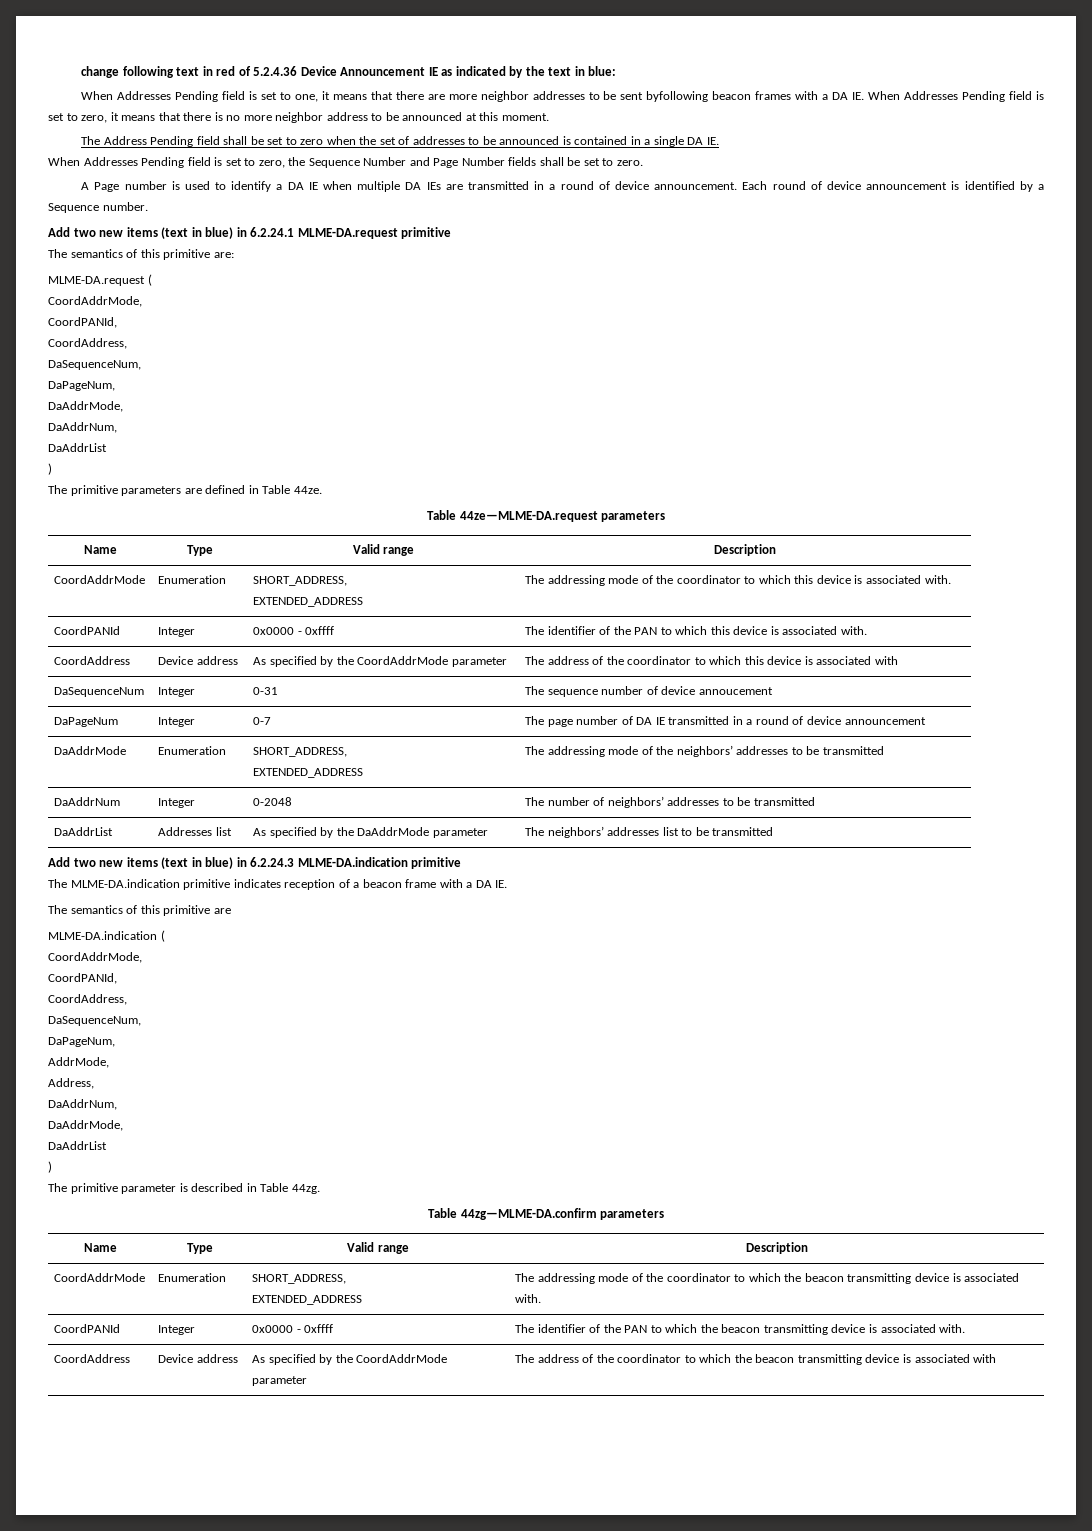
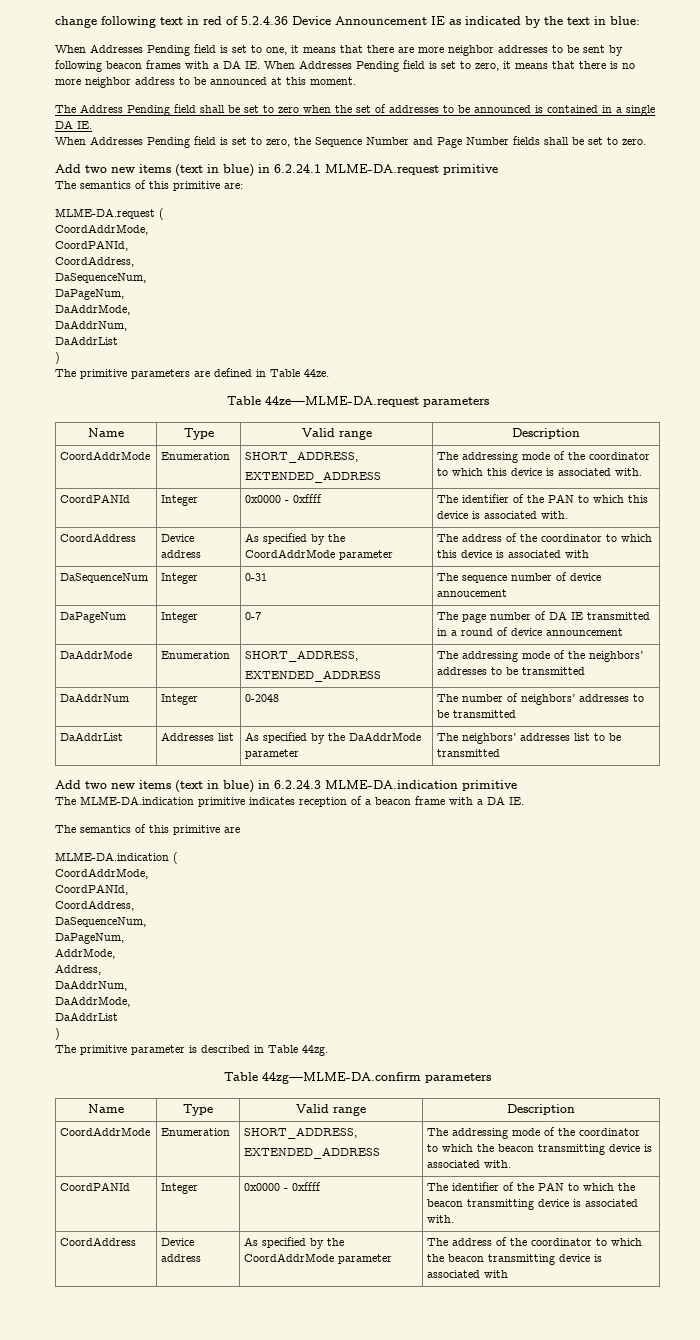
- When Addresses Pending field is set to one, it means that there are more neighbor addresses to be sent byfollowing beacon frames with a DA IE. When Addresses Pending field is set to zero, it means that there is no more neighbor address to be announced at this moment.
+ When Addresses Pending field is set to one, it means that there are more neighbor addresses to be sent by following beacon frames with a DA IE. When Addresses Pending field is set to zero, it means that there is no more neighbor address to be announced at this moment.
- A Page number is used to identify a DA IE when multiple DA IEs are transmitted in a round of device announcement. Each round of device announcement is identified by a Sequence number.

